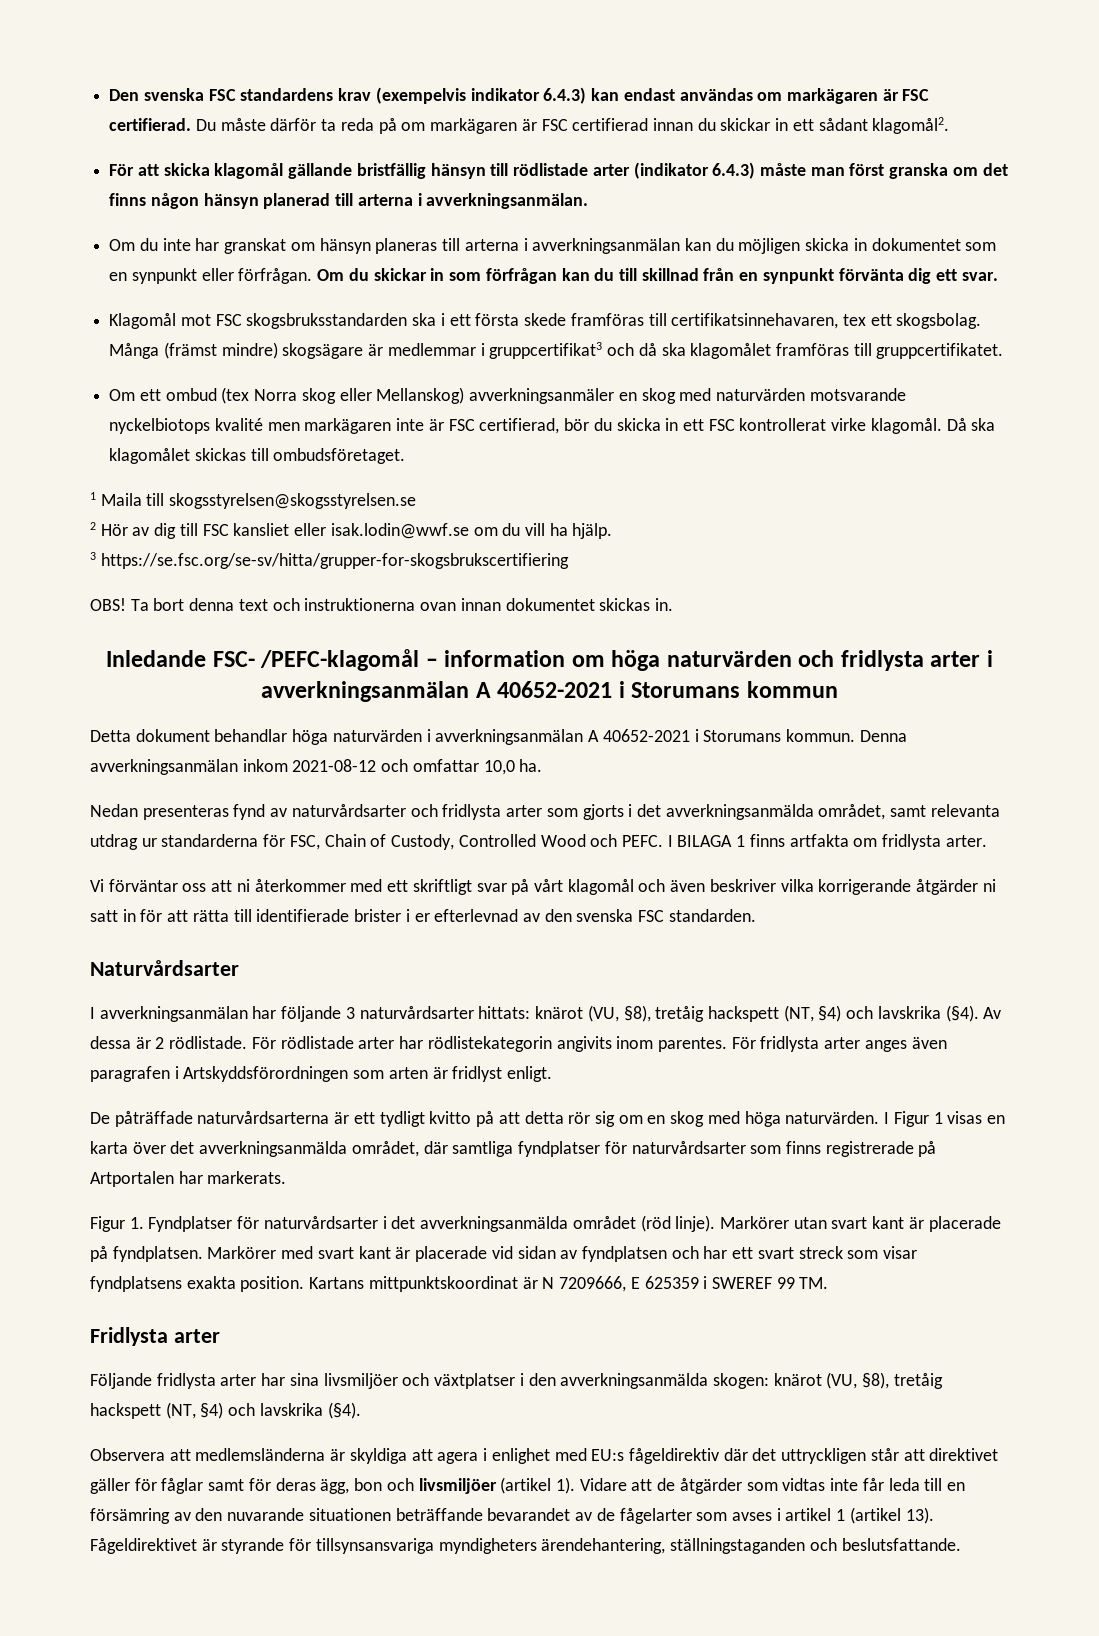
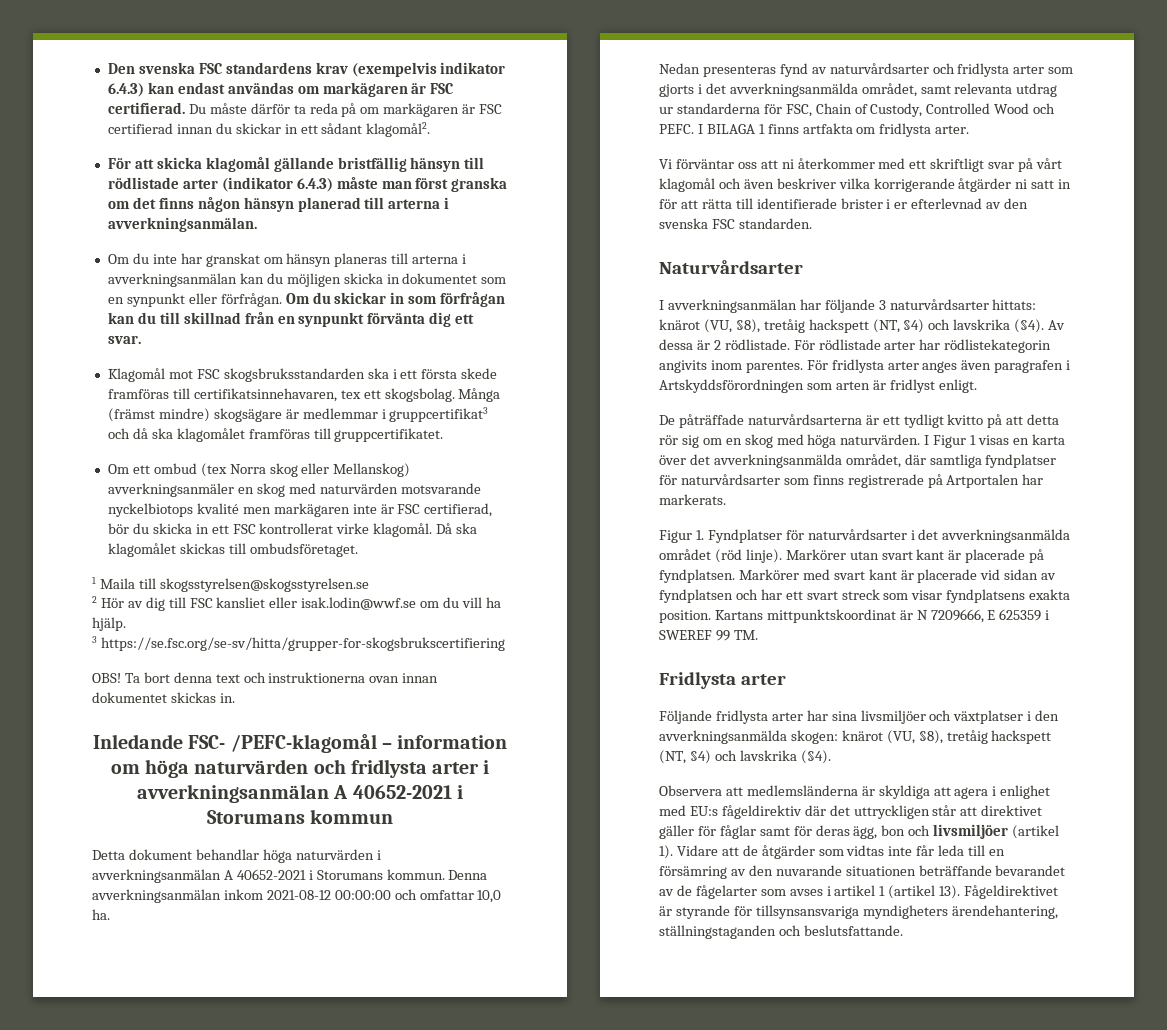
- Denna avverkningsanmälan inkom 2021-08-12 och omfattar 10,0 ha.
+ Denna avverkningsanmälan inkom 2021-08-12 00:00:00 och omfattar 10,0 ha.

